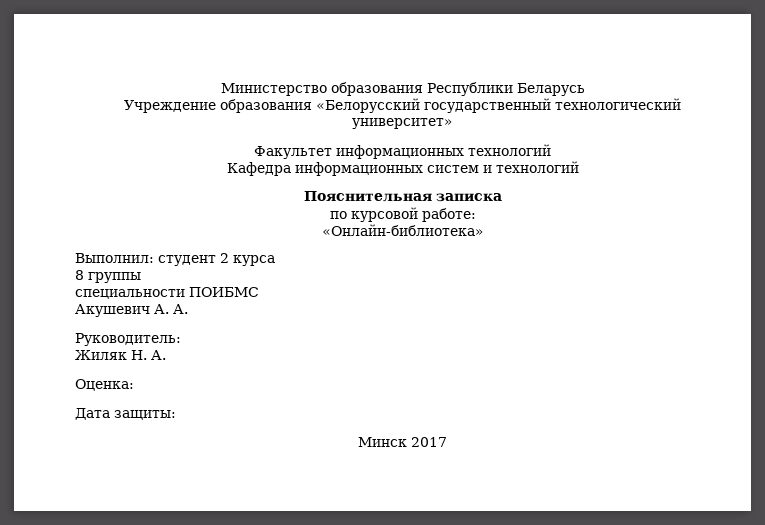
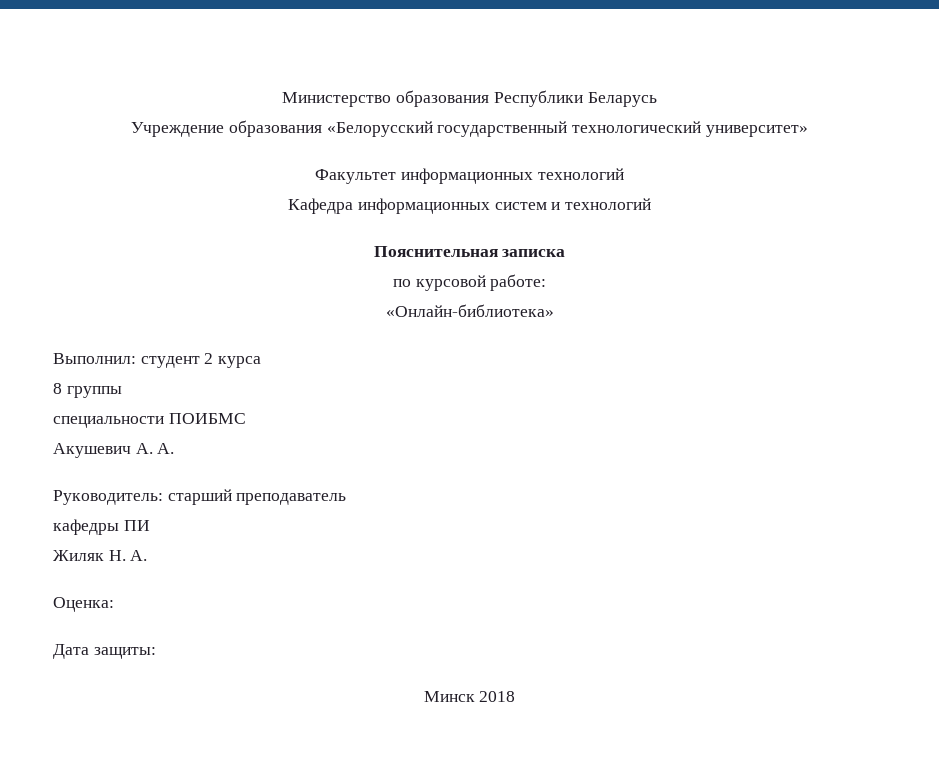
- Руководитель:
+ Руководитель: старший преподаватель
+ кафедры ПИ
- Минск 2017
+ Минск 2018

